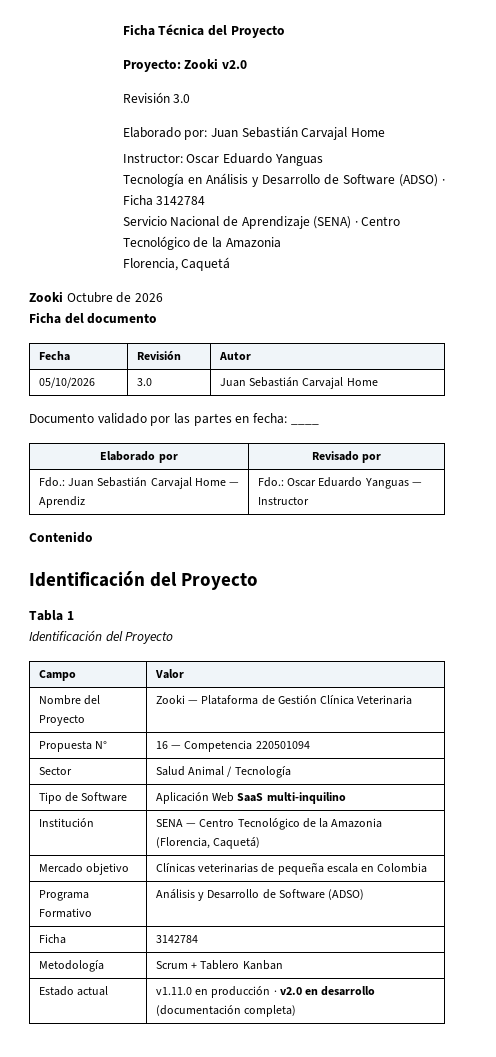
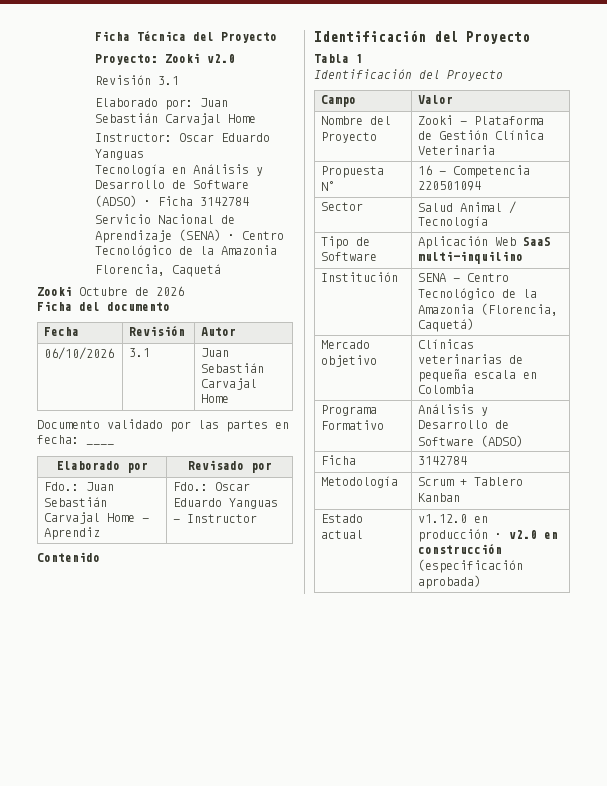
- Revisión 3.0
+ Revisión 3.1
- 05/10/2026 | 3.0 | Juan Sebastián Carvajal Home
+ 06/10/2026 | 3.1 | Juan Sebastián Carvajal Home
- Estado actual | v1.11.0 en producción · v2.0 en desarrollo (documentación completa)
+ Estado actual | v1.12.0 en producción · v2.0 en construcción (especificación aprobada)

